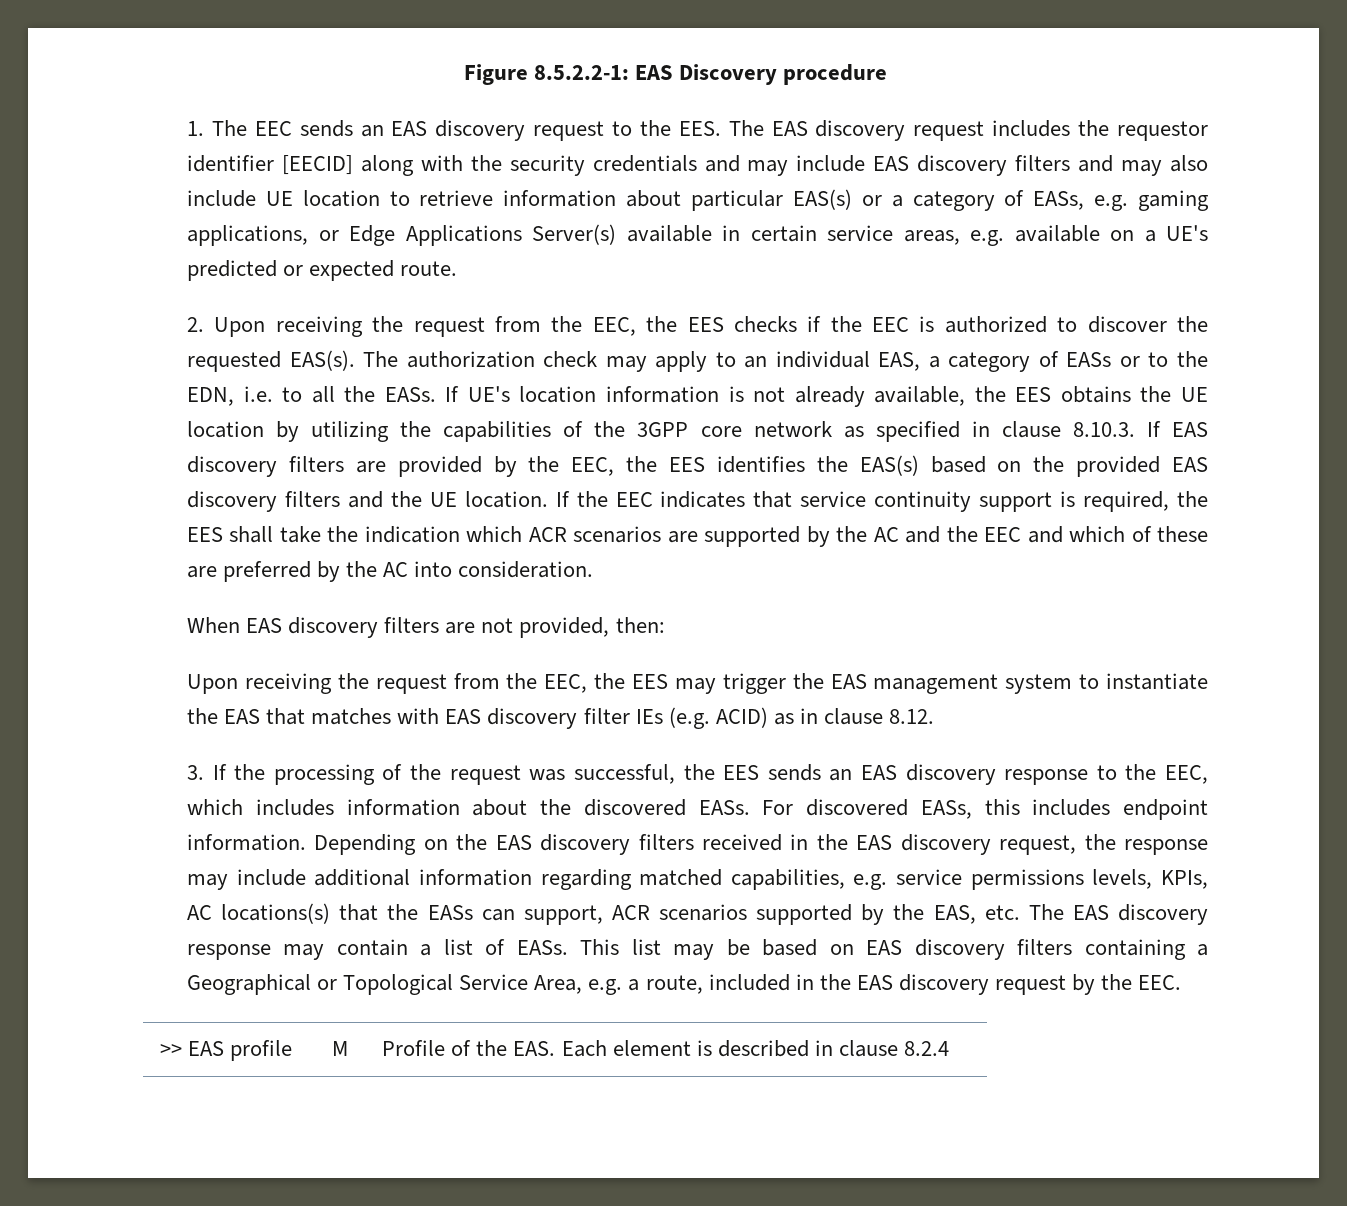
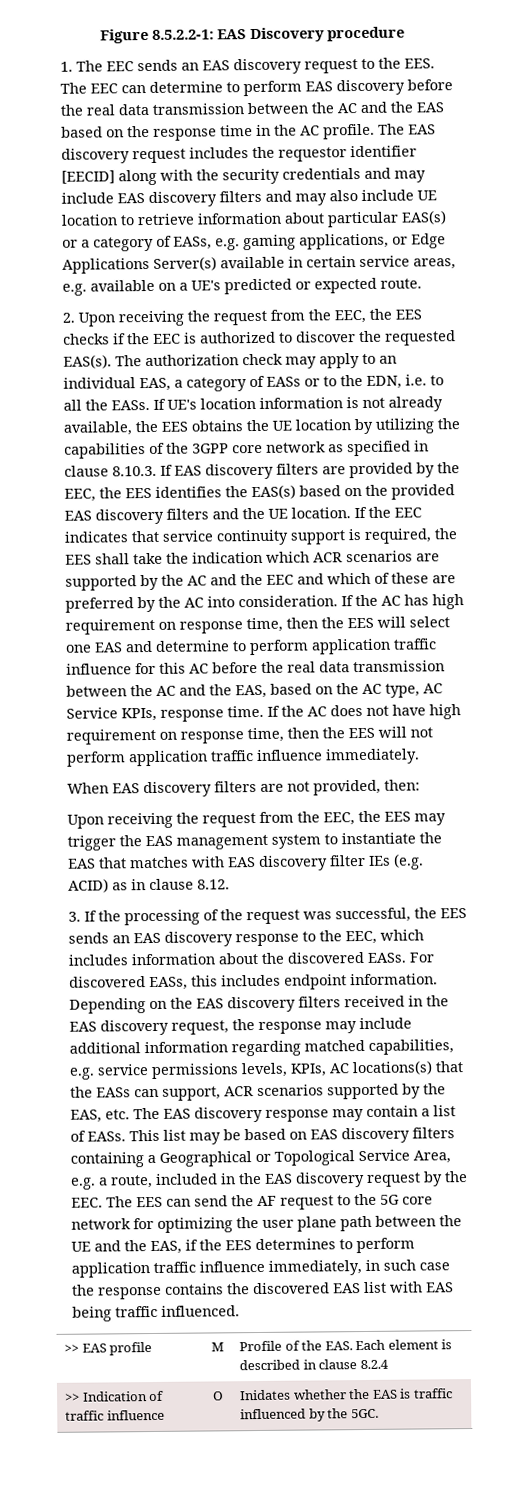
- 1. The EEC sends an EAS discovery request to the EES. The EAS discovery request includes the requestor identifier [EECID] along with the security credentials and may include EAS discovery filters and may also include UE location to retrieve information about particular EAS(s) or a category of EASs, e.g. gaming applications, or Edge Applications Server(s) available in certain service areas, e.g. available on a UE's predicted or expected route.
+ 1. The EEC sends an EAS discovery request to the EES. The EEC can determine to perform EAS discovery before the real data transmission between the AC and the EAS based on the response time in the AC profile. The EAS discovery request includes the requestor identifier [EECID] along with the security credentials and may include EAS discovery filters and may also include UE location to retrieve information about particular EAS(s) or a category of EASs, e.g. gaming applications, or Edge Applications Server(s) available in certain service areas, e.g. available on a UE's predicted or expected route.
+ If the AC has high requirement on response time, then the EES will select one EAS and determine to perform application traffic influence for this AC before the real data transmission between the AC and the EAS, based on the AC type, AC Service KPIs, response time. If the AC does not have high requirement on response time, then the EES will not perform application traffic influence immediately.
- This list may be based on EAS discovery filters containing a Geographical or Topological Service Area, e.g. a route, included in the EAS discovery request by the EEC.
+ This list may be based on EAS discovery filters containing a Geographical or Topological Service Area, e.g. a route, included in the EAS discovery request by the EEC. The EES can send the AF request to the 5G core network for optimizing the user plane path between the UE and the EAS, if the EES determines to perform application traffic influence immediately, in such case the response contains the discovered EAS list with EAS being traffic influenced.
+ >> Indication of traffic influence | O | Inidates whether the EAS is traffic influenced by the 5GC.

